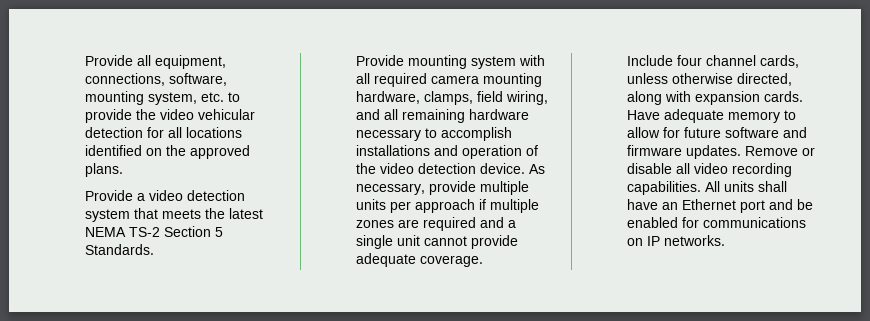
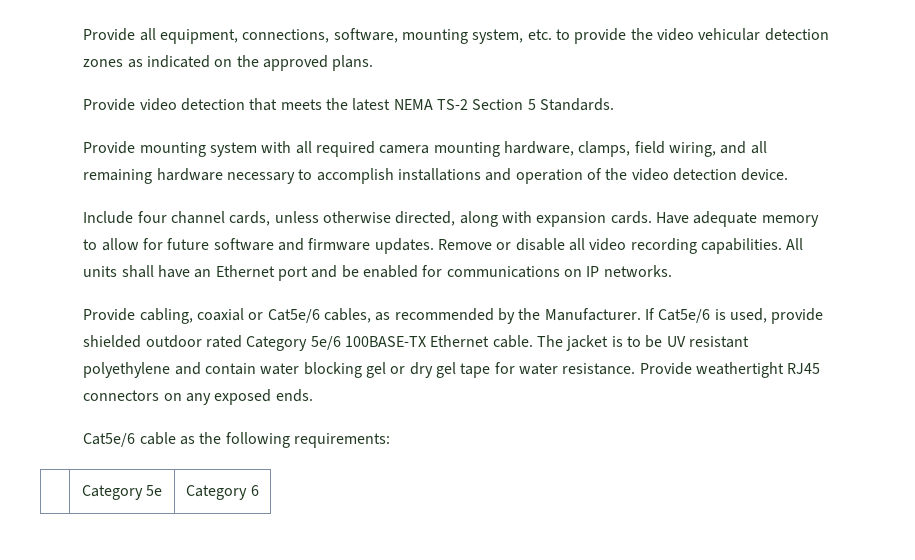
- Provide all equipment, connections, software, mounting system, etc. to provide the video vehicular detection for all locations identified on the approved plans.
+ Provide all equipment, connections, software, mounting system, etc. to provide the video vehicular detection zones as indicated on the approved plans.
- Provide a video detection system that meets the latest NEMA TS-2 Section 5 Standards.
+ Provide video detection that meets the latest NEMA TS-2 Section 5 Standards.
- As necessary, provide multiple units per approach if multiple zones are required and a single unit cannot provide adequate coverage.
+ Provide cabling, coaxial or Cat5e/6 cables, as recommended by the Manufacturer. If Cat5e/6 is used, provide shielded outdoor rated Category 5e/6 100BASE-TX Ethernet cable. The jacket is to be UV resistant polyethylene and contain water blocking gel or dry gel tape for water resistance. Provide weathertight RJ45 connectors on any exposed ends.
+ Cat5e/6 cable as the following requirements:
+ | Category 5e | Category 6

